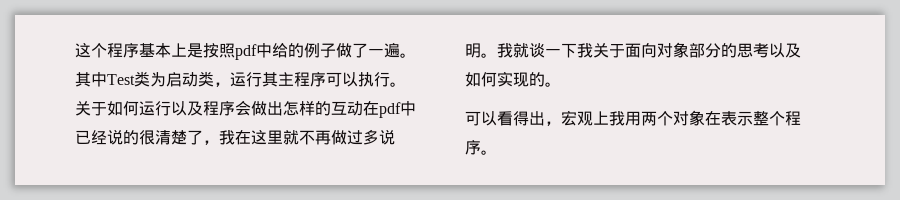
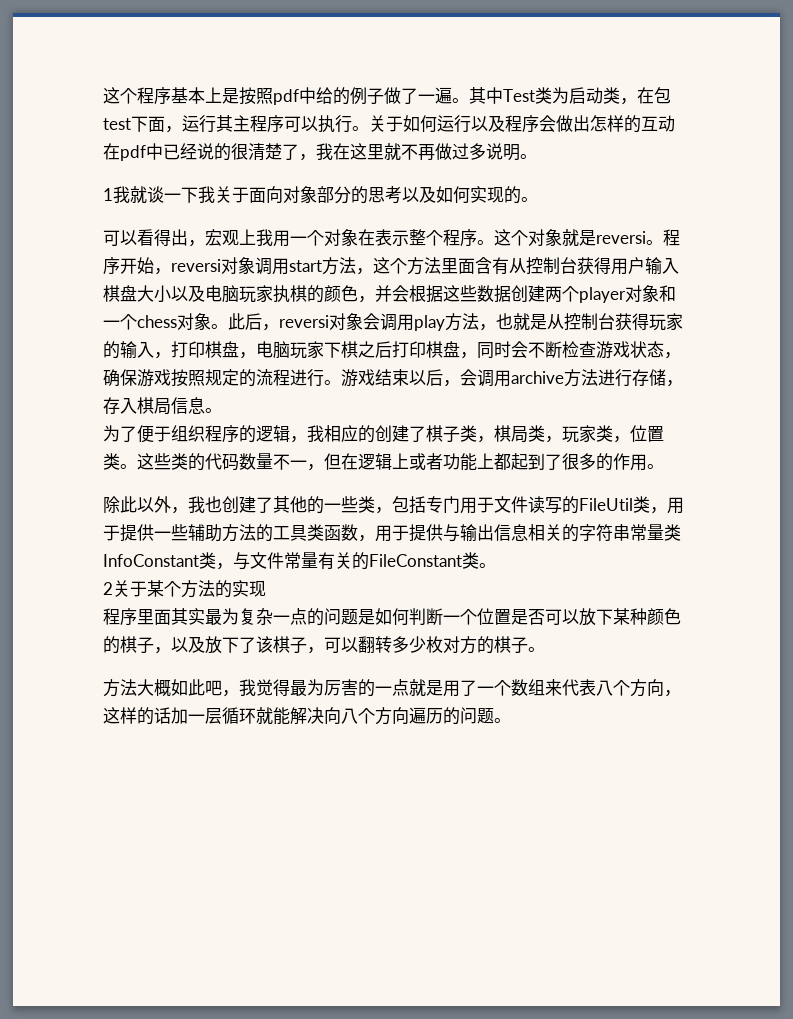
- 其中Test类为启动类，运行其主程序可以执行。
+ 其中Test类为启动类，在包test下面，运行其主程序可以执行。
- 关于如何运行以及程序会做出怎样的互动在pdf中已经说的很清楚了，我在这里就不再做过多说明。我就谈一下我关于面向对象部分的思考以及如何实现的。
+ 关于如何运行以及程序会做出怎样的互动在pdf中已经说的很清楚了，我在这里就不再做过多说明。
+ 1我就谈一下我关于面向对象部分的思考以及如何实现的。
- 可以看得出，宏观上我用两个对象在表示整个程序。
+ 可以看得出，宏观上我用一个对象在表示整个程序。
+ 这个对象就是reversi。程序开始，reversi对象调用start方法，这个方法里面含有从控制台获得用户输入棋盘大小以及电脑玩家执棋的颜色，并会根据这些数据创建两个player对象和一个chess对象。此后，reversi对象会调用play方法，也就是从控制台获得玩家的输入，打印棋盘，电脑玩家下棋之后打印棋盘，同时会不断检查游戏状态，确保游戏按照规定的流程进行。游戏结束以后，会调用archive方法进行存储，存入棋局信息。
+ 为了便于组织程序的逻辑，我相应的创建了棋子类，棋局类，玩家类，位置类。这些类的代码数量不一，但在逻辑上或者功能上都起到了很多的作用。
+ 除此以外，我也创建了其他的一些类，包括专门用于文件读写的FileUtil类，用于提供一些辅助方法的工具类函数，用于提供与输出信息相关的字符串常量类InfoConstant类，与文件常量有关的FileConstant类。
+ 2关于某个方法的实现
+ 程序里面其实最为复杂一点的问题是如何判断一个位置是否可以放下某种颜色的棋子，以及放下了该棋子，可以翻转多少枚对方的棋子。
+ 方法大概如此吧，我觉得最为厉害的一点就是用了一个数组来代表八个方向，这样的话加一层循环就能解决向八个方向遍历的问题。

